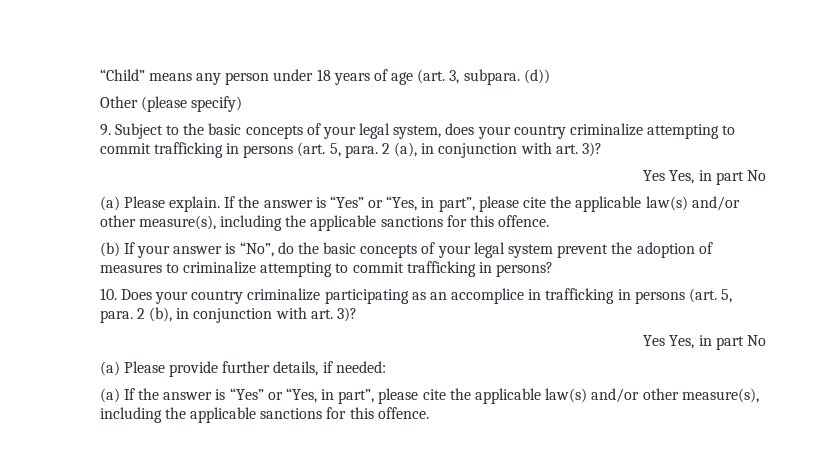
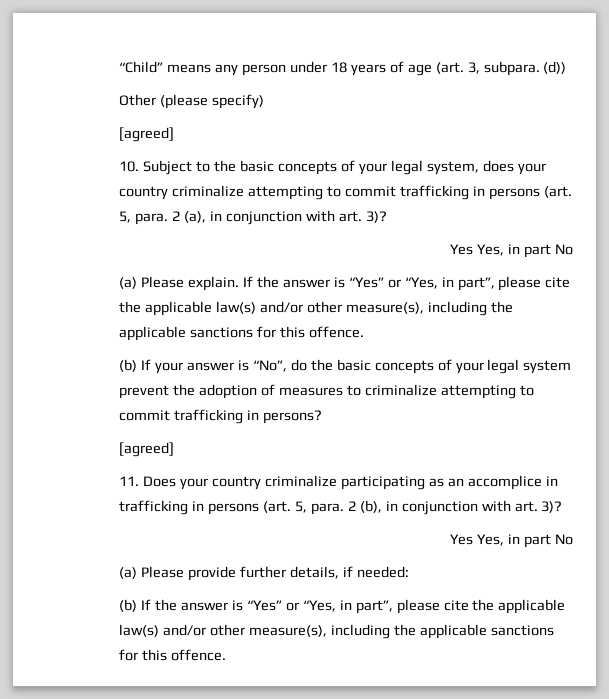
  Other (please specify)
- 9. Subject to the basic concepts of your legal system, does your country criminalize attempting to commit trafficking in persons (art. 5, para. 2 (a), in conjunction with art. 3)?
+ [agreed]
+ 10. Subject to the basic concepts of your legal system, does your country criminalize attempting to commit trafficking in persons (art. 5, para. 2 (a), in conjunction with art. 3)?
  (b) If your answer is “No”, do the basic concepts of your legal system prevent the adoption of measures to criminalize attempting to commit trafficking in persons?
- 10. Does your country criminalize participating as an accomplice in trafficking in persons (art. 5, para. 2 (b), in conjunction with art. 3)?
+ [agreed]
+ 11. Does your country criminalize participating as an accomplice in trafficking in persons (art. 5, para. 2 (b), in conjunction with art. 3)?
- (a) If the answer is “Yes” or “Yes, in part”, please cite the applicable law(s) and/or other measure(s), including the applicable sanctions for this offence.
+ (b) If the answer is “Yes” or “Yes, in part”, please cite the applicable law(s) and/or other measure(s), including the applicable sanctions for this offence.

